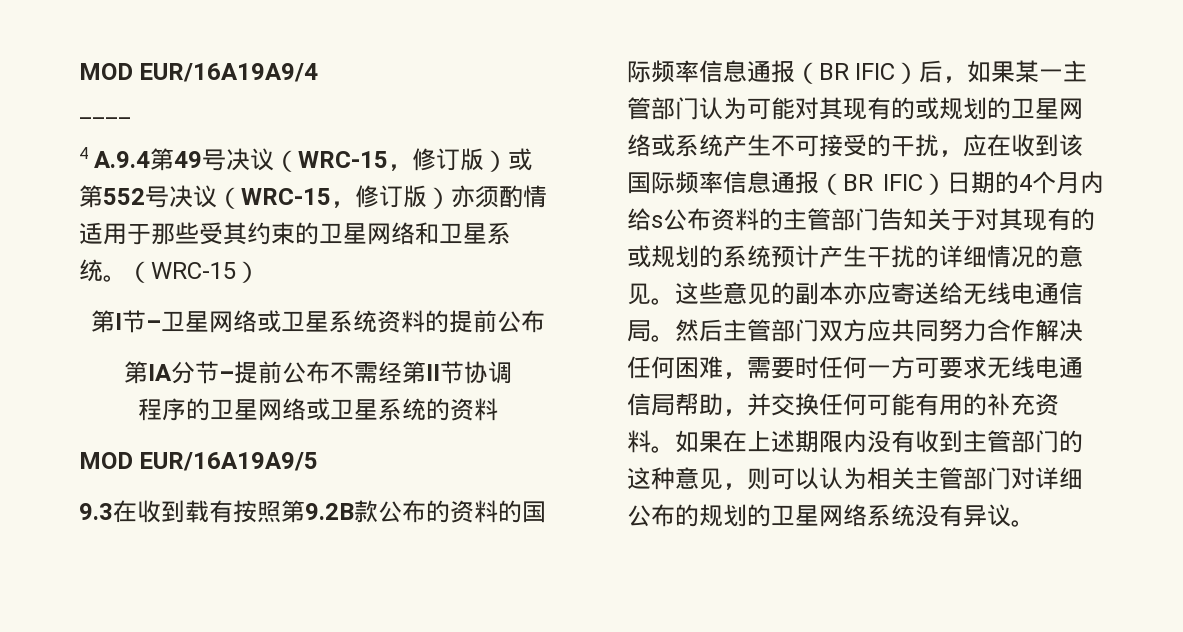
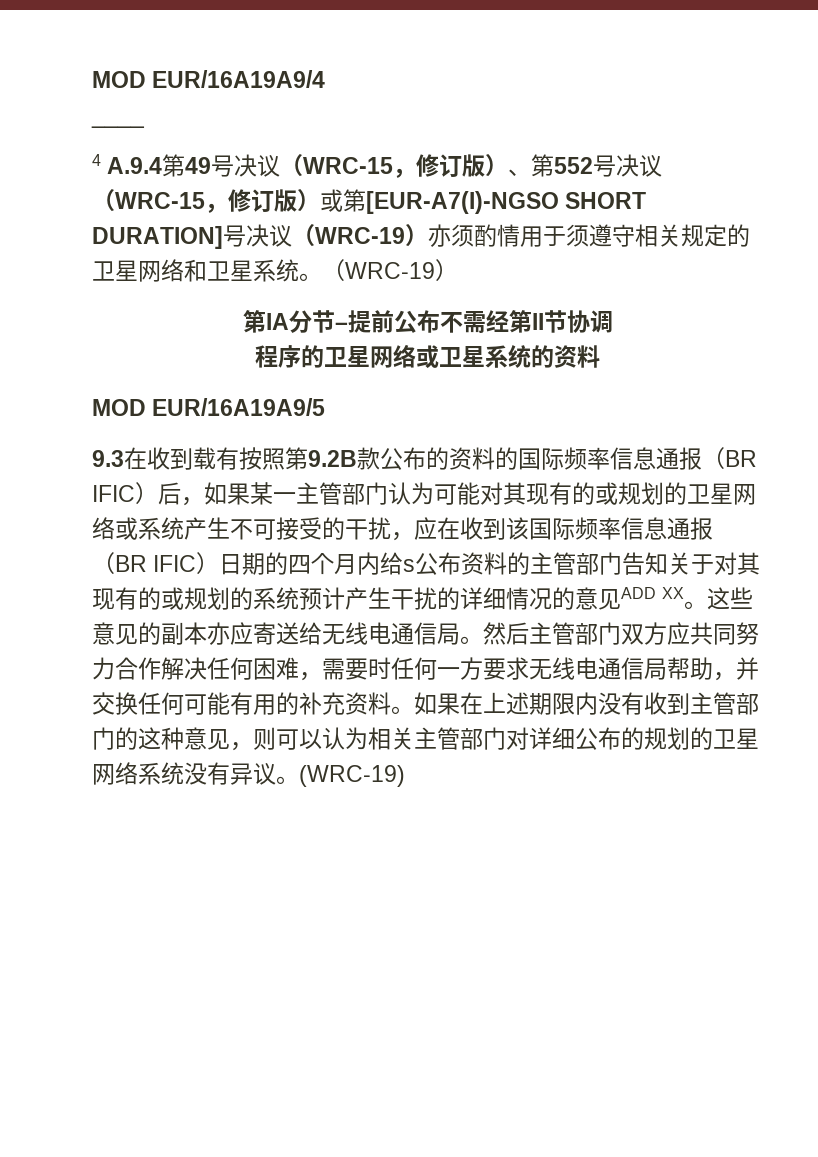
- 4 A.9.4第49号决议（WRC-15，修订版）或第552号决议（WRC-15，修订版）亦须酌情适用于那些受其约束的卫星网络和卫星系统。（WRC-15）
- 第I节–卫星网络或卫星系统资料的提前公布
+ 4 A.9.4第49号决议（WRC-15，修订版）、第552号决议（WRC-15，修订版）或第[EUR-A7(I)-NGSO SHORT DURATION]号决议（WRC-19）亦须酌情用于须遵守相关规定的卫星网络和卫星系统。（WRC-19）
- 9.3在收到载有按照第9.2B款公布的资料的国际频率信息通报（BR IFIC）后，如果某一主管部门认为可能对其现有的或规划的卫星网络或系统产生不可接受的干扰，应在收到该国际频率信息通报（BR IFIC）日期的4个月内给s公布资料的主管部门告知关于对其现有的或规划的系统预计产生干扰的详细情况的意见。
+ 9.3在收到载有按照第9.2B款公布的资料的国际频率信息通报（BR IFIC）后，如果某一主管部门认为可能对其现有的或规划的卫星网络或系统产生不可接受的干扰，应在收到该国际频率信息通报（BR IFIC）日期的四个月内给s公布资料的主管部门告知关于对其现有的或规划的系统预计产生干扰的详细情况的意见ADD XX。
- 然后主管部门双方应共同努力合作解决任何困难，需要时任何一方可要求无线电通信局帮助，并交换任何可能有用的补充资料。
+ 然后主管部门双方应共同努力合作解决任何困难，需要时任何一方要求无线电通信局帮助，并交换任何可能有用的补充资料。
+ (WRC-19)

